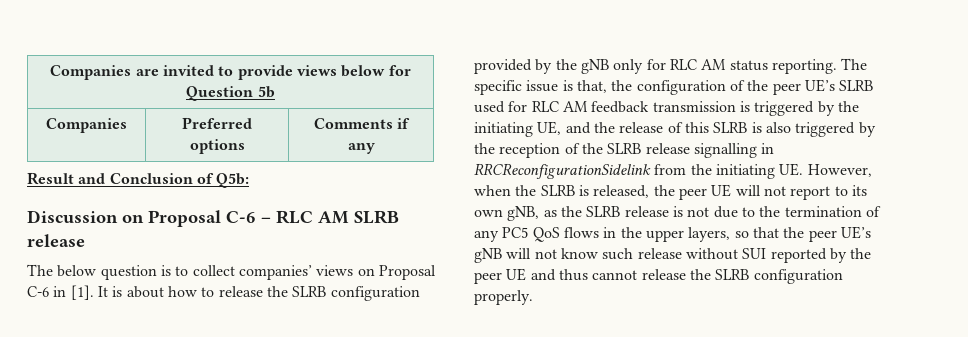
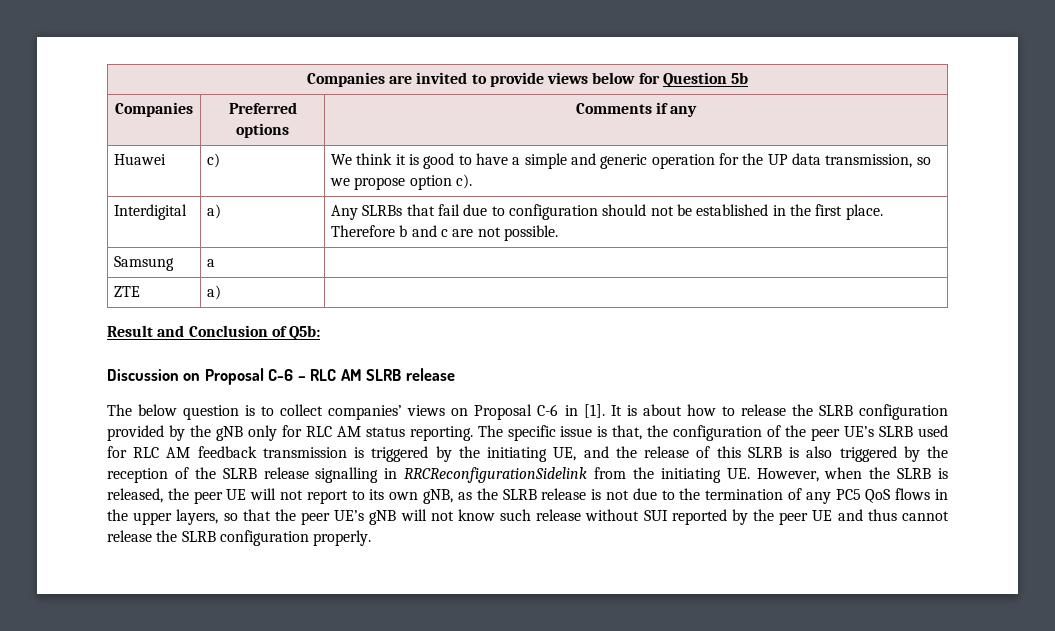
+ Huawei | c) | We think it is good to have a simple and generic operation for the UP data transmission, so we propose option c).
+ Interdigital | a) | Any SLRBs that fail due to configuration should not be established in the first place. Therefore b and c are not possible.
+ Samsung | a |
+ ZTE | a) |

